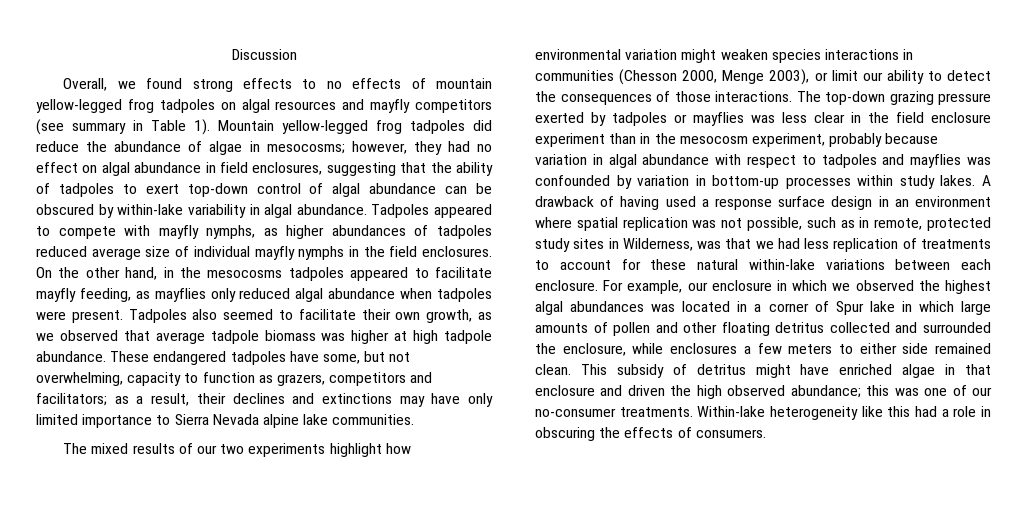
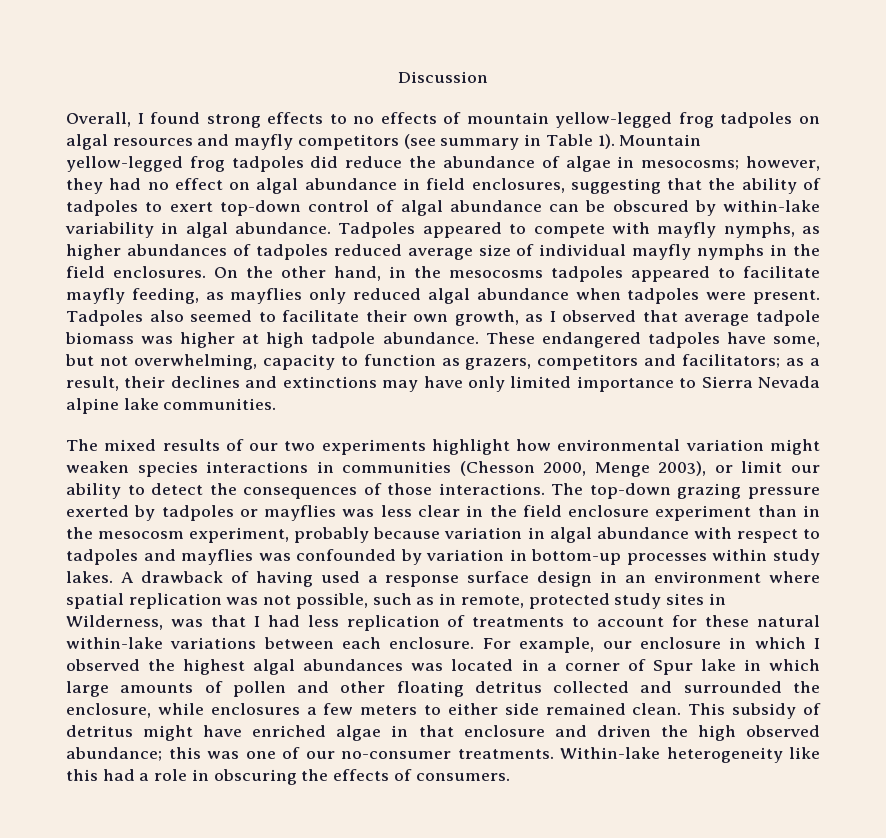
- Overall, we found strong effects to no effects of mountain yellow-legged frog tadpoles on algal resources and mayfly competitors (see summary in Table 1).
+ Overall, I found strong effects to no effects of mountain yellow-legged frog tadpoles on algal resources and mayfly competitors (see summary in Table 1).
- Tadpoles also seemed to facilitate their own growth, as we observed that average tadpole biomass was higher at high tadpole abundance.
+ Tadpoles also seemed to facilitate their own growth, as I observed that average tadpole biomass was higher at high tadpole abundance.
- A drawback of having used a response surface design in an environment where spatial replication was not possible, such as in remote, protected study sites in Wilderness, was that we had less replication of treatments to account for these natural within-lake variations between each enclosure.
+ A drawback of having used a response surface design in an environment where spatial replication was not possible, such as in remote, protected study sites in Wilderness, was that I had less replication of treatments to account for these natural within-lake variations between each enclosure.
- For example, our enclosure in which we observed the highest algal abundances was located in a corner of Spur lake in which large amounts of pollen and other floating detritus collected and surrounded the enclosure, while enclosures a few meters to either side remained clean.
+ For example, our enclosure in which I observed the highest algal abundances was located in a corner of Spur lake in which large amounts of pollen and other floating detritus collected and surrounded the enclosure, while enclosures a few meters to either side remained clean.

